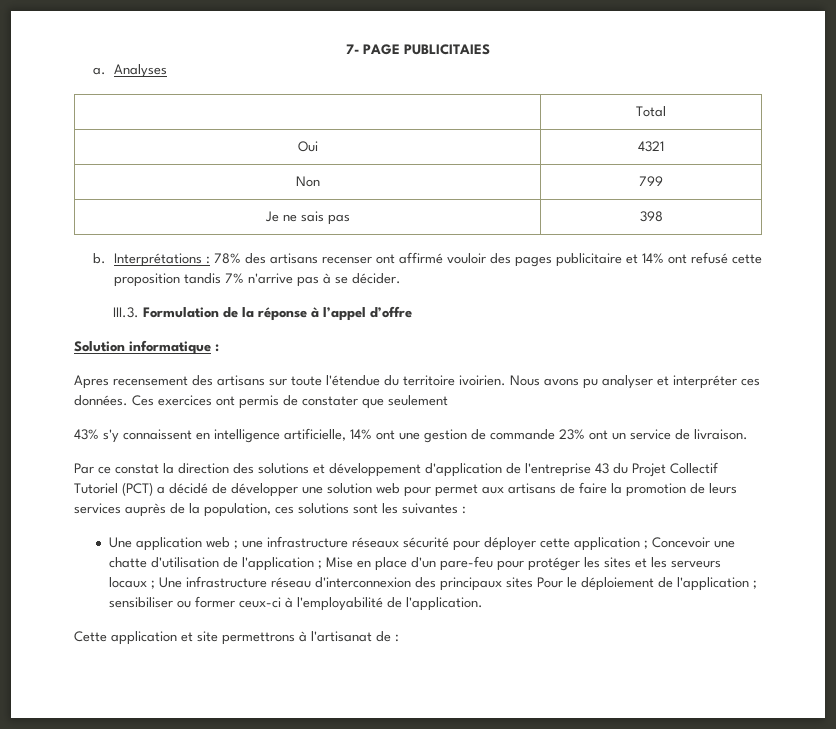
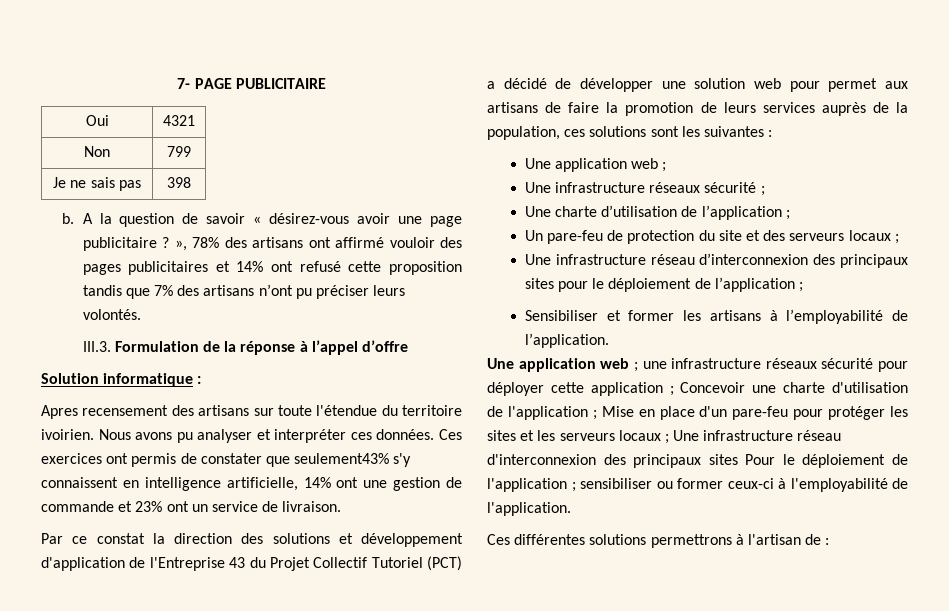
- 7- PAGE PUBLICITAIES
- a. Analyses
- | Total
+ 7- PAGE PUBLICITAIRE
- Interprétations : 78% des artisans recenser ont affirmé vouloir des pages publicitaire et 14% ont refusé cette proposition tandis 7% n'arrive pas à se décider.
+ A la question de savoir « désirez-vous avoir une page publicitaire ? », 78% des artisans ont affirmé vouloir des pages publicitaires et 14% ont refusé cette proposition tandis que 7% des artisans n’ont pu préciser leurs volontés.
- Ces exercices ont permis de constater que seulement
- 43% s'y connaissent en intelligence artificielle, 14% ont une gestion de commande 23% ont un service de livraison.
+ Ces exercices ont permis de constater que seulement43% s'y connaissent en intelligence artificielle, 14% ont une gestion de commande et 23% ont un service de livraison.
- Par ce constat la direction des solutions et développement d'application de l'entreprise 43 du Projet Collectif Tutoriel (PCT) a décidé de développer une solution web pour permet aux artisans de faire la promotion de leurs services auprès de la population, ces solutions sont les suivantes :
+ Par ce constat la direction des solutions et développement d'application de l'Entreprise 43 du Projet Collectif Tutoriel (PCT) a décidé de développer une solution web pour permet aux artisans de faire la promotion de leurs services auprès de la population, ces solutions sont les suivantes :
+ Une application web ;
+ Une infrastructure réseaux sécurité ;
+ Une charte d’utilisation de l’application ;
+ Un pare-feu de protection du site et des serveurs locaux ;
+ Une infrastructure réseau d’interconnexion des principaux sites pour le déploiement de l’application ;
+ Sensibiliser et former les artisans à l’employabilité de l’application.
- Concevoir une chatte d'utilisation de l'application ;
+ Concevoir une charte d'utilisation de l'application ;
- Cette application et site permettrons à l'artisanat de :
+ Ces différentes solutions permettrons à l'artisan de :

